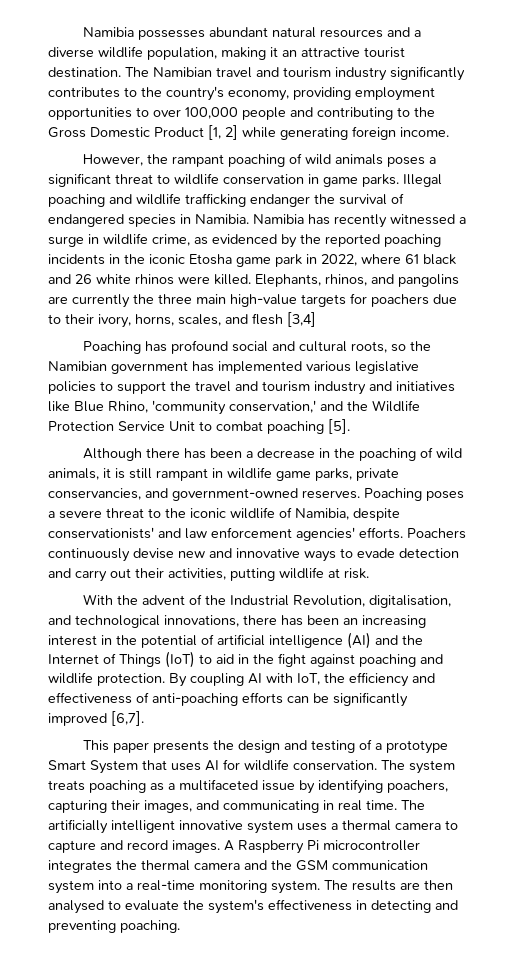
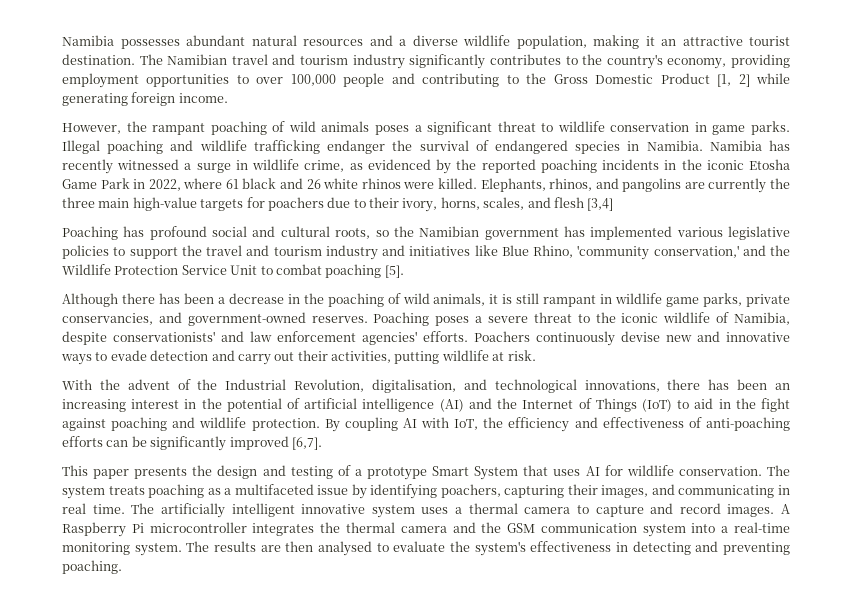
- Namibia has recently witnessed a surge in wildlife crime, as evidenced by the reported poaching incidents in the iconic Etosha game park in 2022, where 61 black and 26 white rhinos were killed.
+ Namibia has recently witnessed a surge in wildlife crime, as evidenced by the reported poaching incidents in the iconic Etosha Game Park in 2022, where 61 black and 26 white rhinos were killed.

